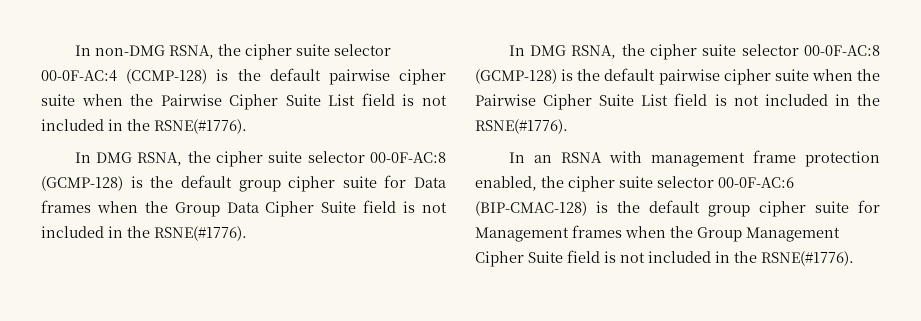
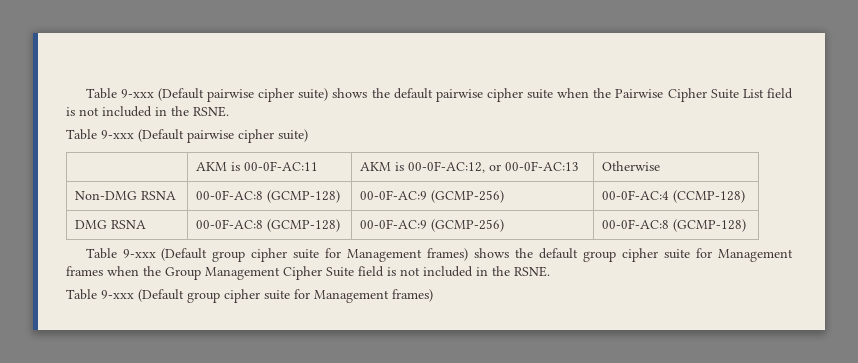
- In non-DMG RSNA, the cipher suite selector 00-0F-AC:4 (CCMP-128) is the default pairwise cipher suite when the Pairwise Cipher Suite List field is not included in the RSNE(#1776).
- In DMG RSNA, the cipher suite selector 00-0F-AC:8 (GCMP-128) is the default group cipher suite for Data frames when the Group Data Cipher Suite field is not included in the RSNE(#1776).
- In DMG RSNA, the cipher suite selector 00-0F-AC:8 (GCMP-128) is the default pairwise cipher suite when the Pairwise Cipher Suite List field is not included in the RSNE(#1776).
- In an RSNA with management frame protection enabled, the cipher suite selector 00-0F-AC:6 (BIP-CMAC-128) is the default group cipher suite for Management frames when the Group Management Cipher Suite field is not included in the RSNE(#1776).
+ Table 9-xxx (Default pairwise cipher suite) shows the default pairwise cipher suite when the Pairwise Cipher Suite List field is not included in the RSNE.
+ Table 9-xxx (Default pairwise cipher suite)
+ | AKM is 00-0F-AC:11 | AKM is 00-0F-AC:12, or 00-0F-AC:13 | Otherwise
+ Non-DMG RSNA | 00-0F-AC:8 (GCMP-128) | 00-0F-AC:9 (GCMP-256) | 00-0F-AC:4 (CCMP-128)
+ DMG RSNA | 00-0F-AC:8 (GCMP-128) | 00-0F-AC:9 (GCMP-256) | 00-0F-AC:8 (GCMP-128)
+ Table 9-xxx (Default group cipher suite for Management frames) shows the default group cipher suite for Management frames when the Group Management Cipher Suite field is not included in the RSNE.
+ Table 9-xxx (Default group cipher suite for Management frames)

